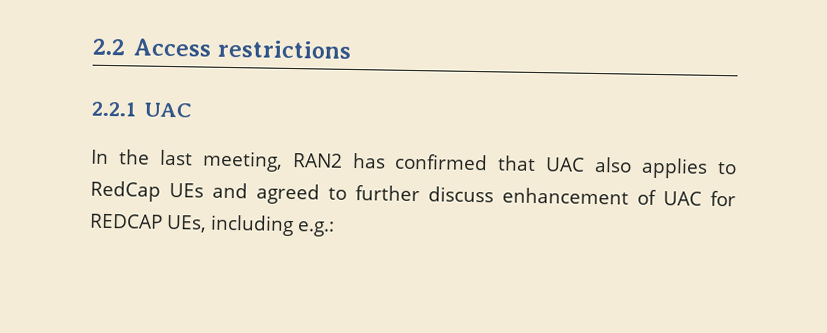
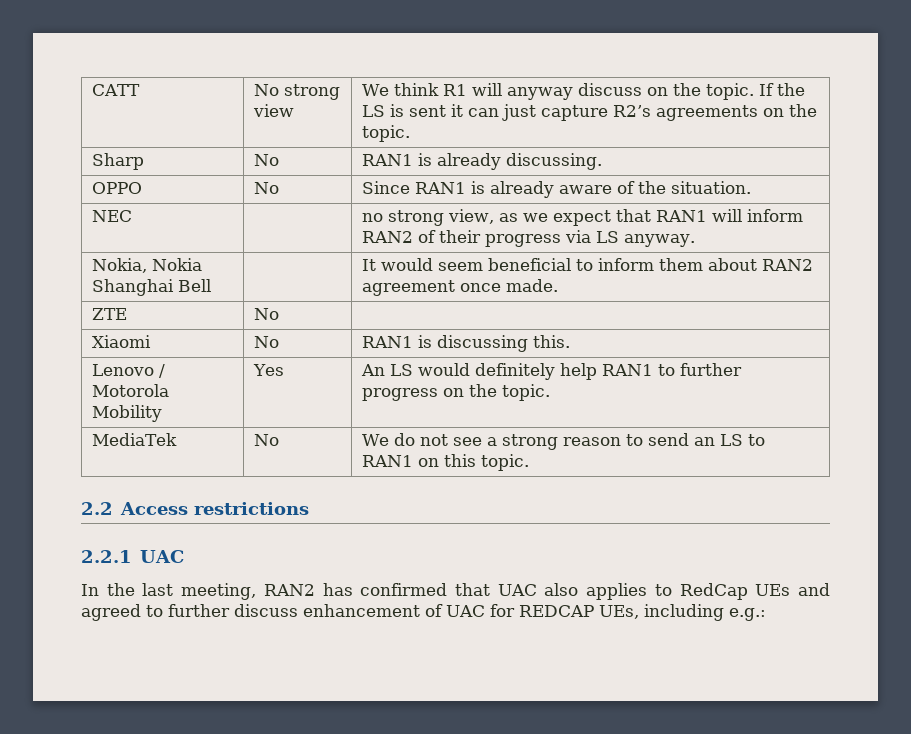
+ CATT | No strong view | We think R1 will anyway discuss on the topic. If the LS is sent it can just capture R2’s agreements on the topic.
+ Sharp | No | RAN1 is already discussing.
+ OPPO | No | Since RAN1 is already aware of the situation.
+ NEC | | no strong view, as we expect that RAN1 will inform RAN2 of their progress via LS anyway.
+ Nokia, Nokia Shanghai Bell | | It would seem beneficial to inform them about RAN2 agreement once made.
+ ZTE | No |
+ Xiaomi | No | RAN1 is discussing this.
+ Lenovo / Motorola Mobility | Yes | An LS would definitely help RAN1 to further progress on the topic.
+ MediaTek | No | We do not see a strong reason to send an LS to RAN1 on this topic.

